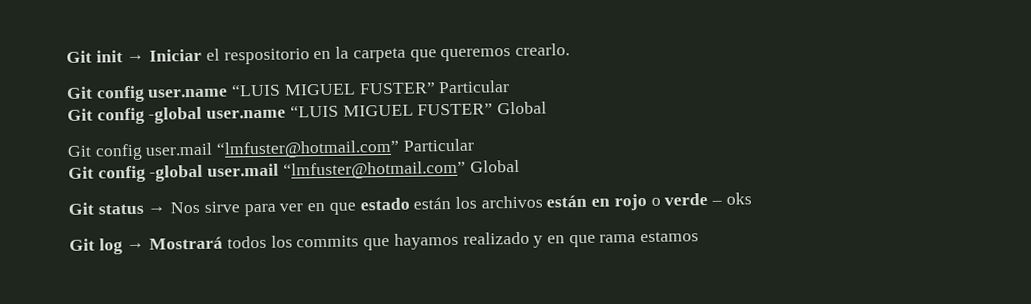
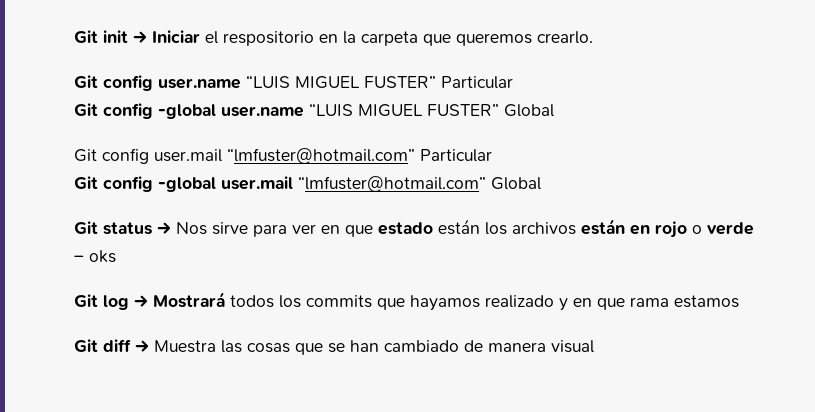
+ Git diff → Muestra las cosas que se han cambiado de manera visual

